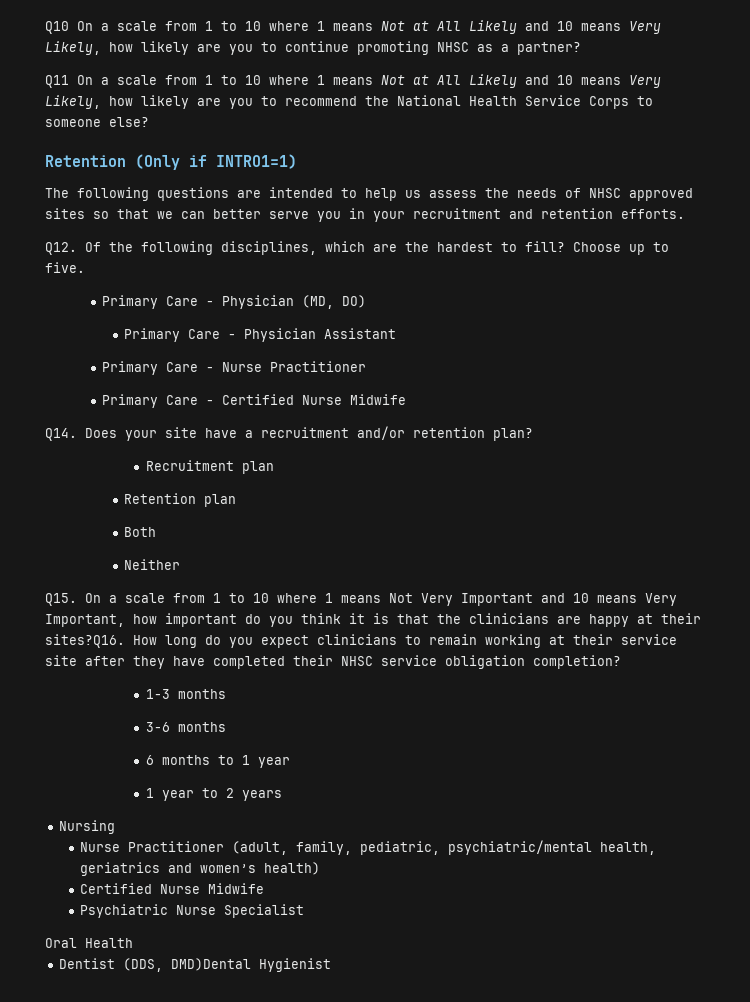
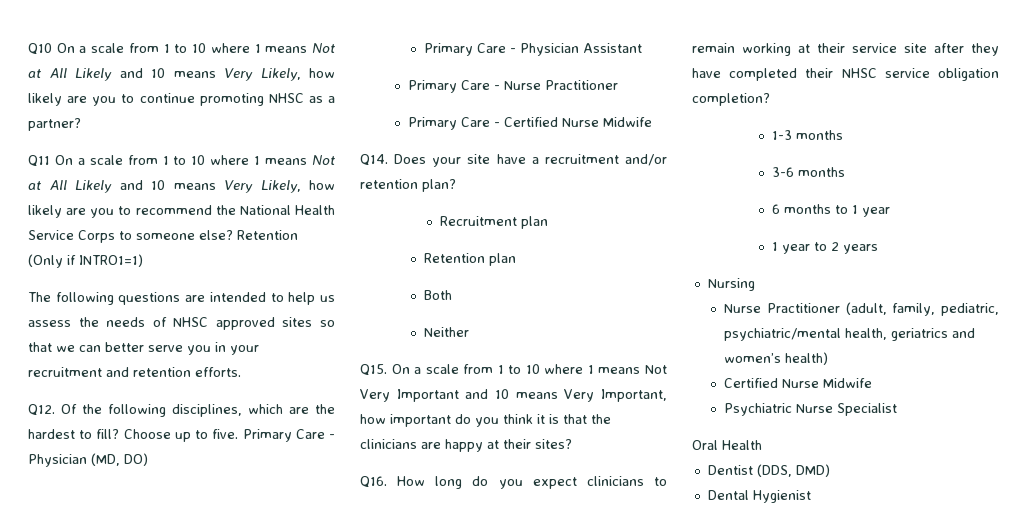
- Q11 On a scale from 1 to 10 where 1 means Not at All Likely and 10 means Very Likely, how likely are you to recommend the National Health Service Corps to someone else?
- Retention (Only if INTRO1=1)
+ Q11 On a scale from 1 to 10 where 1 means Not at All Likely and 10 means Very Likely, how likely are you to recommend the National Health Service Corps to someone else? Retention (Only if INTRO1=1)
- Choose up to five.
- Primary Care - Physician (MD, DO)
+ Choose up to five. Primary Care - Physician (MD, DO)
- Q15. On a scale from 1 to 10 where 1 means Not Very Important and 10 means Very Important, how important do you think it is that the clinicians are happy at their sites?Q16. How long do you expect clinicians to remain working at their service site after they have completed their NHSC service obligation completion?
+ Q15. On a scale from 1 to 10 where 1 means Not Very Important and 10 means Very Important, how important do you think it is that the clinicians are happy at their sites?
+ Q16. How long do you expect clinicians to remain working at their service site after they have completed their NHSC service obligation completion?
- Dentist (DDS, DMD)Dental Hygienist
+ Dentist (DDS, DMD)
+ Dental Hygienist

